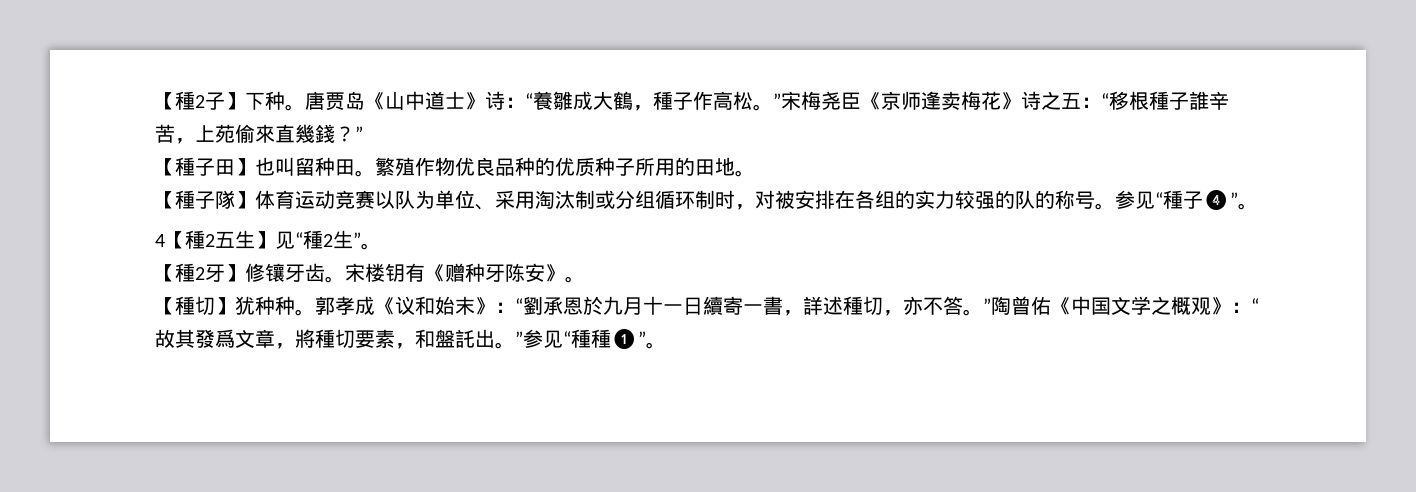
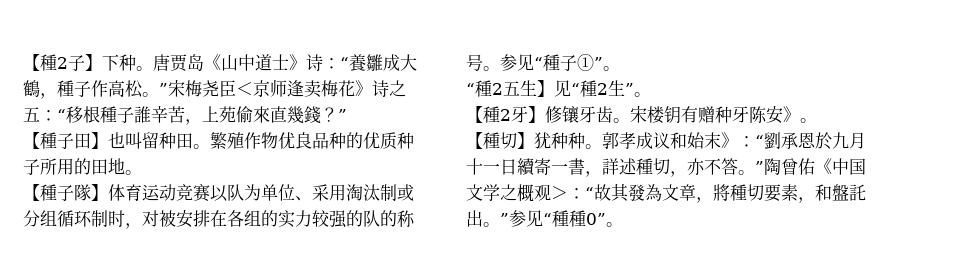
- 唐贾岛《山中道士》诗：“養雛成大鶴，種子作高松。”宋梅尧臣《京师逢卖梅花》诗之五：“移根種子誰辛苦，上苑偷來直幾錢？”
+ 唐贾岛《山中道士》诗：“養雛成大鶴，種子作高松。”宋梅尧臣＜京师逢卖梅花》诗之五：“移根種子誰辛苦，上苑偷來直幾錢？”
- 参见“種子❹”。
- 4【種2五生】见“種2生”。
+ 参见“種子①”。
+ “種2五生】见“種2生”。
- 宋楼钥有《赠种牙陈安》。
+ 宋楼钥有赠种牙陈安》。
- 郭孝成《议和始末》：“劉承恩於九月十一日續寄一書，詳述種切，亦不答。”陶曾佑《中国文学之概观》：“故其發爲文章，將種切要素，和盤託出。”参见“種種❶”。
+ 郭孝成议和始末》：“劉承恩於九月十一日續寄一書，詳述種切，亦不答。”陶曾佑《中国文学之概观＞：“故其發為文章，將種切要素，和盤託出。”参见“種種0”。

